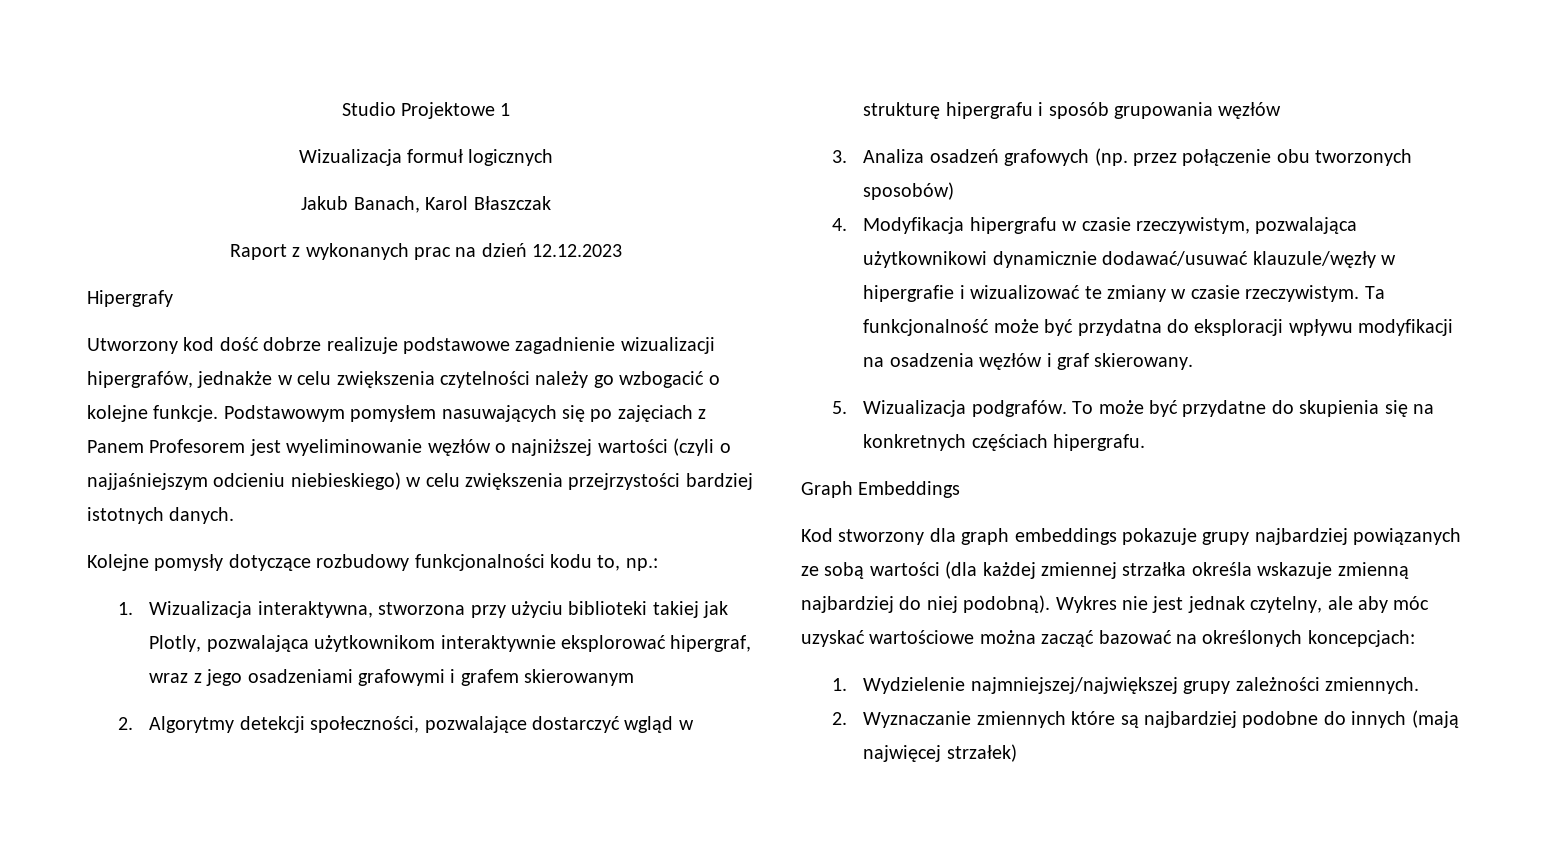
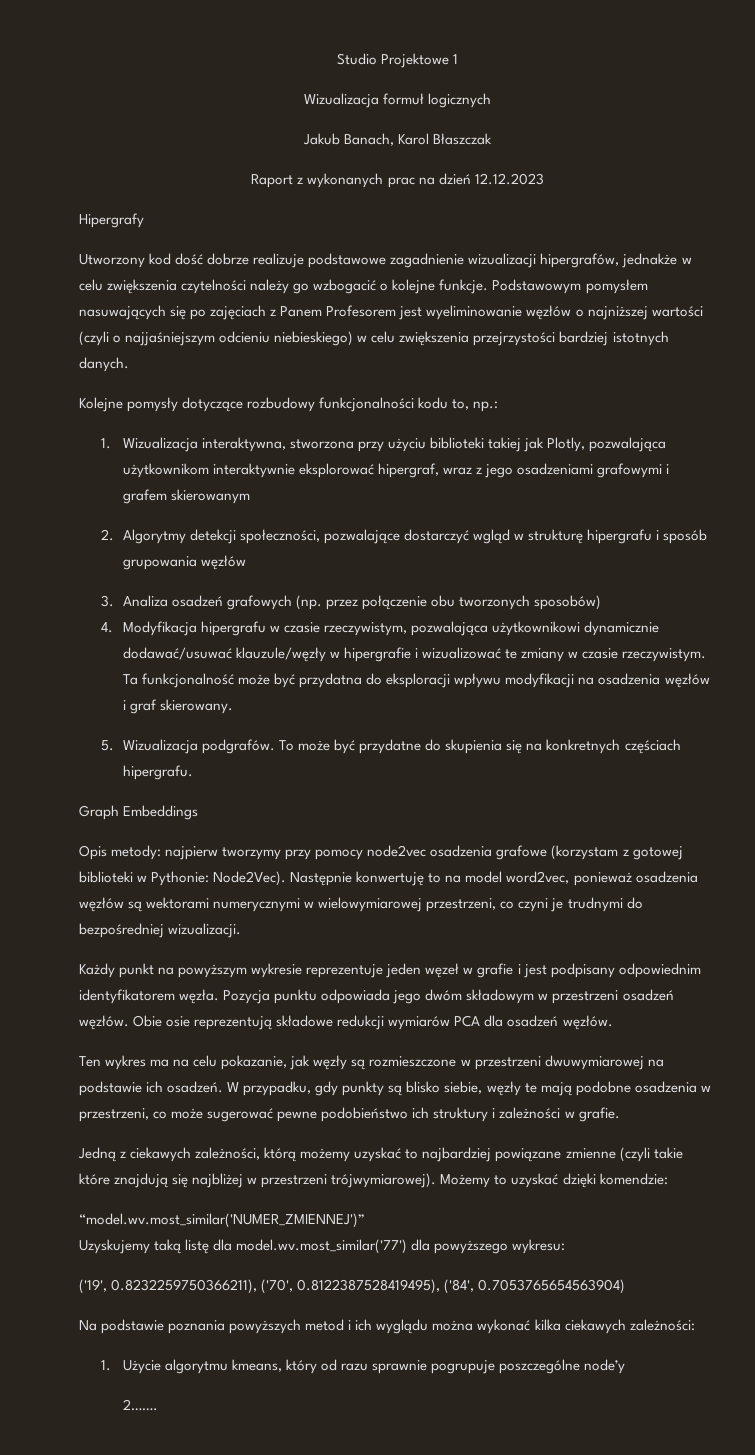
- Kod stworzony dla graph embeddings pokazuje grupy najbardziej powiązanych ze sobą wartości (dla każdej zmiennej strzałka określa wskazuje zmienną najbardziej do niej podobną). Wykres nie jest jednak czytelny, ale aby móc uzyskać wartościowe można zacząć bazować na określonych koncepcjach:
- 1. Wydzielenie najmniejszej/największej grupy zależności zmiennych.
- 2. Wyznaczanie zmiennych które są najbardziej podobne do innych (mają najwięcej strzałek)
+ Opis metody: najpierw tworzymy przy pomocy node2vec osadzenia grafowe (korzystam z gotowej biblioteki w Pythonie: Node2Vec). Następnie konwertuję to na model word2vec, ponieważ osadzenia węzłów są wektorami numerycznymi w wielowymiarowej przestrzeni, co czyni je trudnymi do bezpośredniej wizualizacji.
+ Każdy punkt na powyższym wykresie reprezentuje jeden węzeł w grafie i jest podpisany odpowiednim identyfikatorem węzła. Pozycja punktu odpowiada jego dwóm składowym w przestrzeni osadzeń węzłów. Obie osie reprezentują składowe redukcji wymiarów PCA dla osadzeń węzłów.
+ Ten wykres ma na celu pokazanie, jak węzły są rozmieszczone w przestrzeni dwuwymiarowej na podstawie ich osadzeń. W przypadku, gdy punkty są blisko siebie, węzły te mają podobne osadzenia w przestrzeni, co może sugerować pewne podobieństwo ich struktury i zależności w grafie.
+ Jedną z ciekawych zależności, którą możemy uzyskać to najbardziej powiązane zmienne (czyli takie które znajdują się najbliżej w przestrzeni trójwymiarowej). Możemy to uzyskać dzięki komendzie:
+ “model.wv.most_similar('NUMER_ZMIENNEJ')”
+ Uzyskujemy taką listę dla model.wv.most_similar('77') dla powyższego wykresu:
+ ('19', 0.8232259750366211), ('70', 0.8122387528419495), ('84', 0.7053765654563904)
+ Na podstawie poznania powyższych metod i ich wyglądu można wykonać kilka ciekawych zależności:
+ 1. Użycie algorytmu kmeans, który od razu sprawnie pogrupuje poszczególne node’y
+ 2…….

